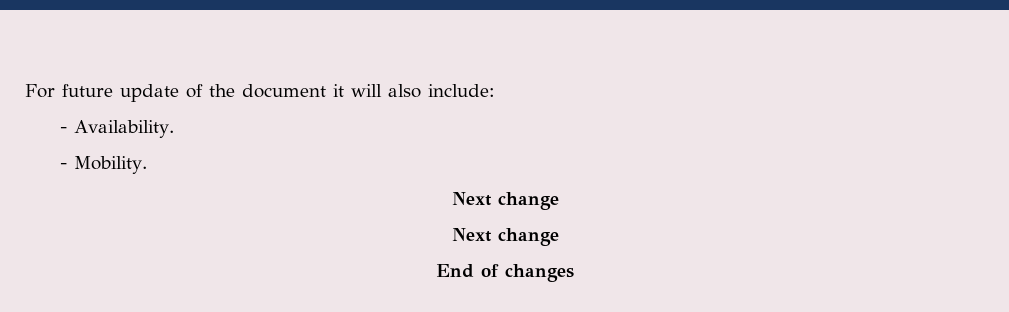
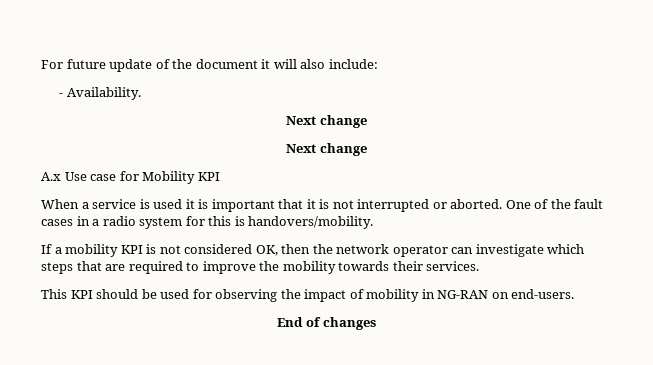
- - Mobility.
+ A.x Use case for Mobility KPI
+ When a service is used it is important that it is not interrupted or aborted. One of the fault cases in a radio system for this is handovers/mobility.
+ If a mobility KPI is not considered OK, then the network operator can investigate which steps that are required to improve the mobility towards their services.
+ This KPI should be used for observing the impact of mobility in NG-RAN on end-users.

